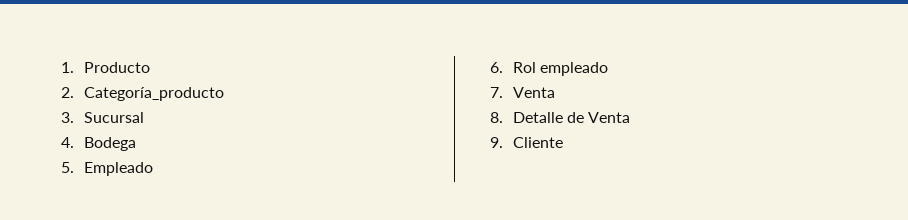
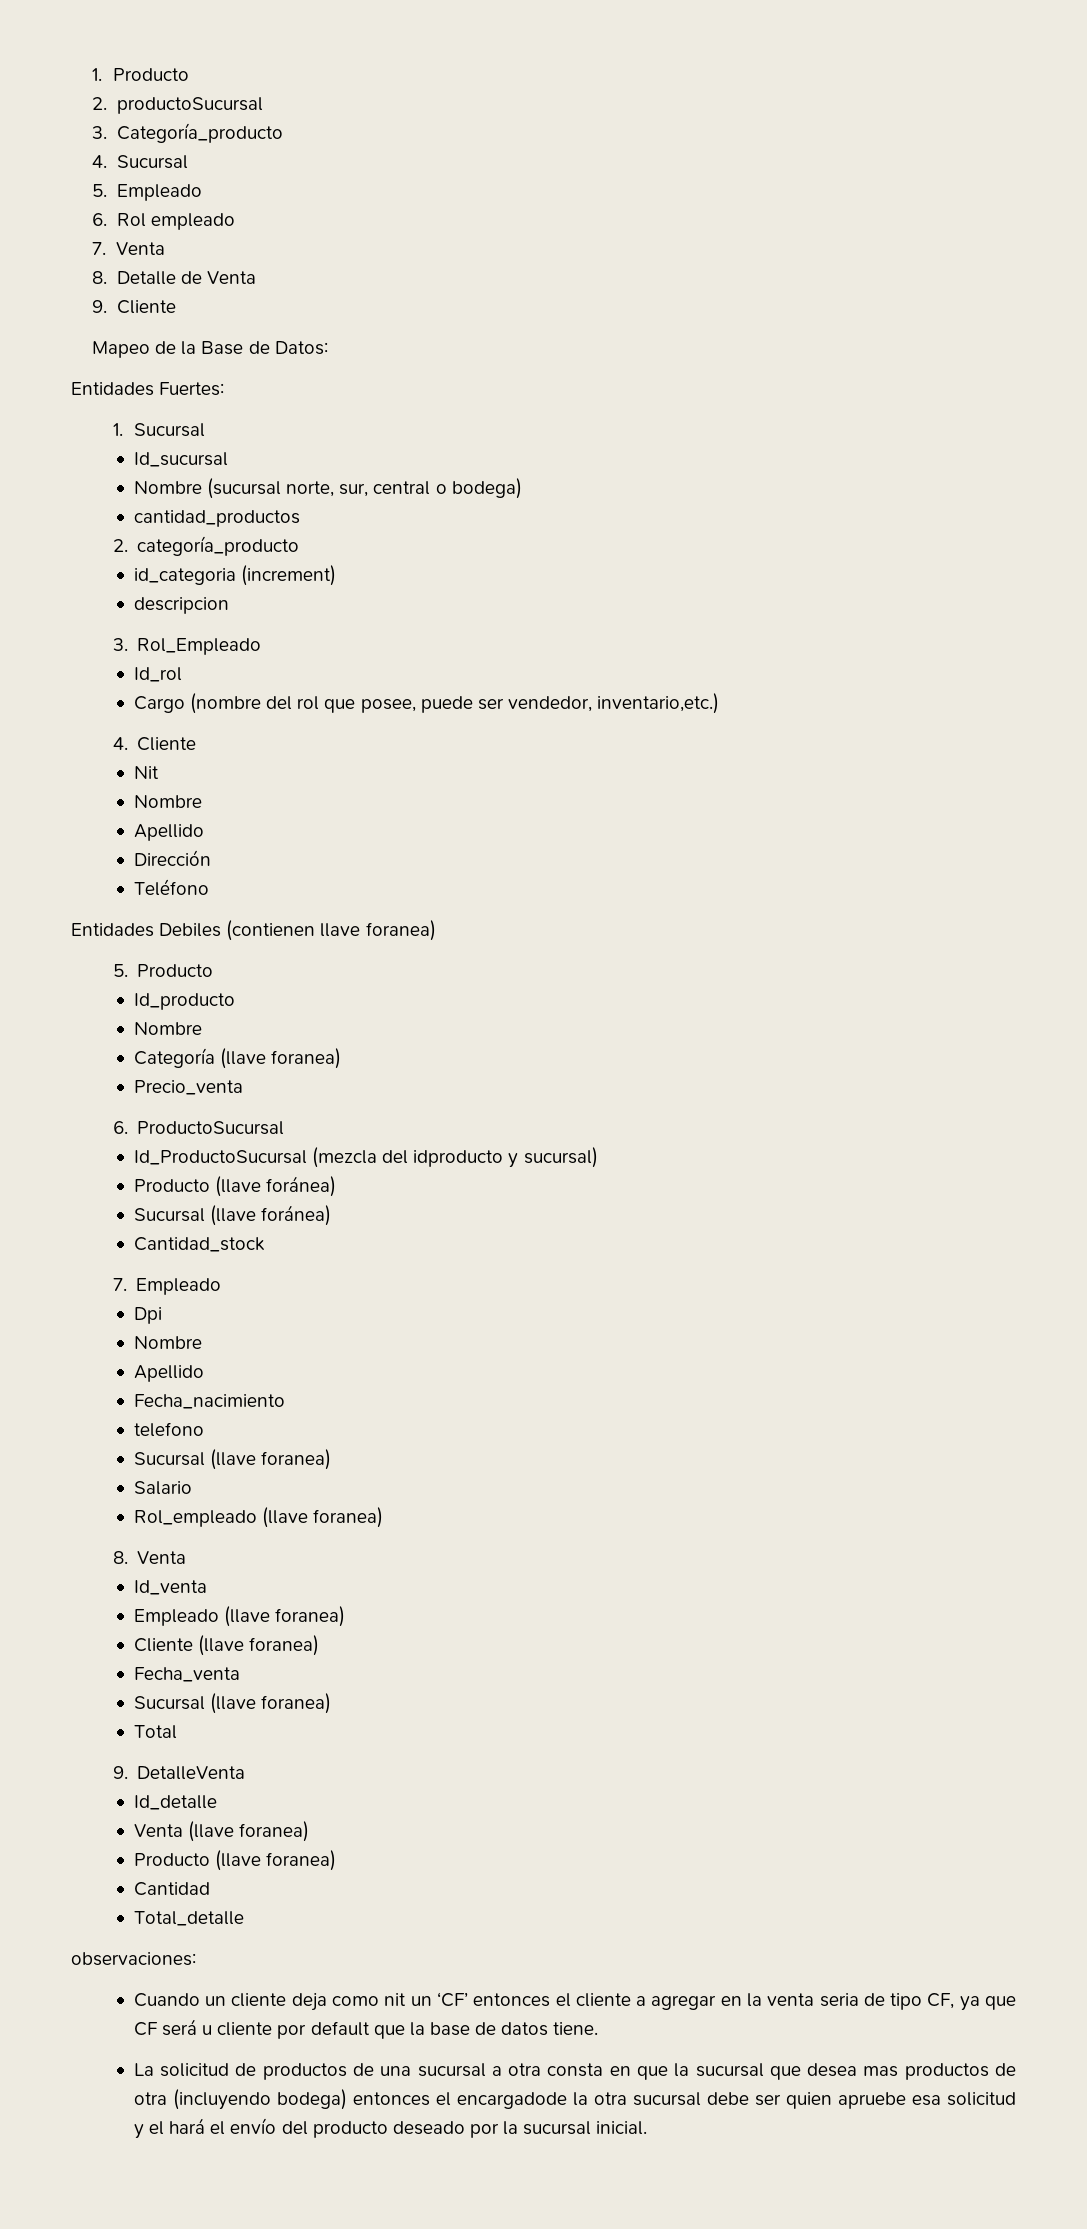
- 2. Categoría_producto
+ 2. productoSucursal
+ 3. Categoría_producto
- 3. Sucursal
- 4. Bodega
+ 4. Sucursal
+ Mapeo de la Base de Datos:
+ Entidades Fuertes:
+ 1. Sucursal
+ Id_sucursal
+ Nombre (sucursal norte, sur, central o bodega)
+ cantidad_productos
+ 2. categoría_producto
+ id_categoria (increment)
+ descripcion
+ 3. Rol_Empleado
+ Id_rol
+ Cargo (nombre del rol que posee, puede ser vendedor, inventario,etc.)
+ 4. Cliente
+ Nit
+ Nombre
+ Apellido
+ Dirección
+ Teléfono
+ Entidades Debiles (contienen llave foranea)
+ 5. Producto
+ Id_producto
+ Nombre
+ Categoría (llave foranea)
+ Precio_venta
+ 6. ProductoSucursal
+ Id_ProductoSucursal (mezcla del idproducto y sucursal)
+ Producto (llave foránea)
+ Sucursal (llave foránea)
+ Cantidad_stock
+ 7. Empleado
+ Dpi
+ Nombre
+ Apellido
+ Fecha_nacimiento
+ telefono
+ Sucursal (llave foranea)
+ Salario
+ Rol_empleado (llave foranea)
+ 8. Venta
+ Id_venta
+ Empleado (llave foranea)
+ Cliente (llave foranea)
+ Fecha_venta
+ Sucursal (llave foranea)
+ Total
+ 9. DetalleVenta
+ Id_detalle
+ Venta (llave foranea)
+ Producto (llave foranea)
+ Cantidad
+ Total_detalle
+ observaciones:
+ Cuando un cliente deja como nit un ‘CF’ entonces el cliente a agregar en la venta seria de tipo CF, ya que CF será u cliente por default que la base de datos tiene.
+ La solicitud de productos de una sucursal a otra consta en que la sucursal que desea mas productos de otra (incluyendo bodega) entonces el encargadode la otra sucursal debe ser quien apruebe esa solicitud y el hará el envío del producto deseado por la sucursal inicial.

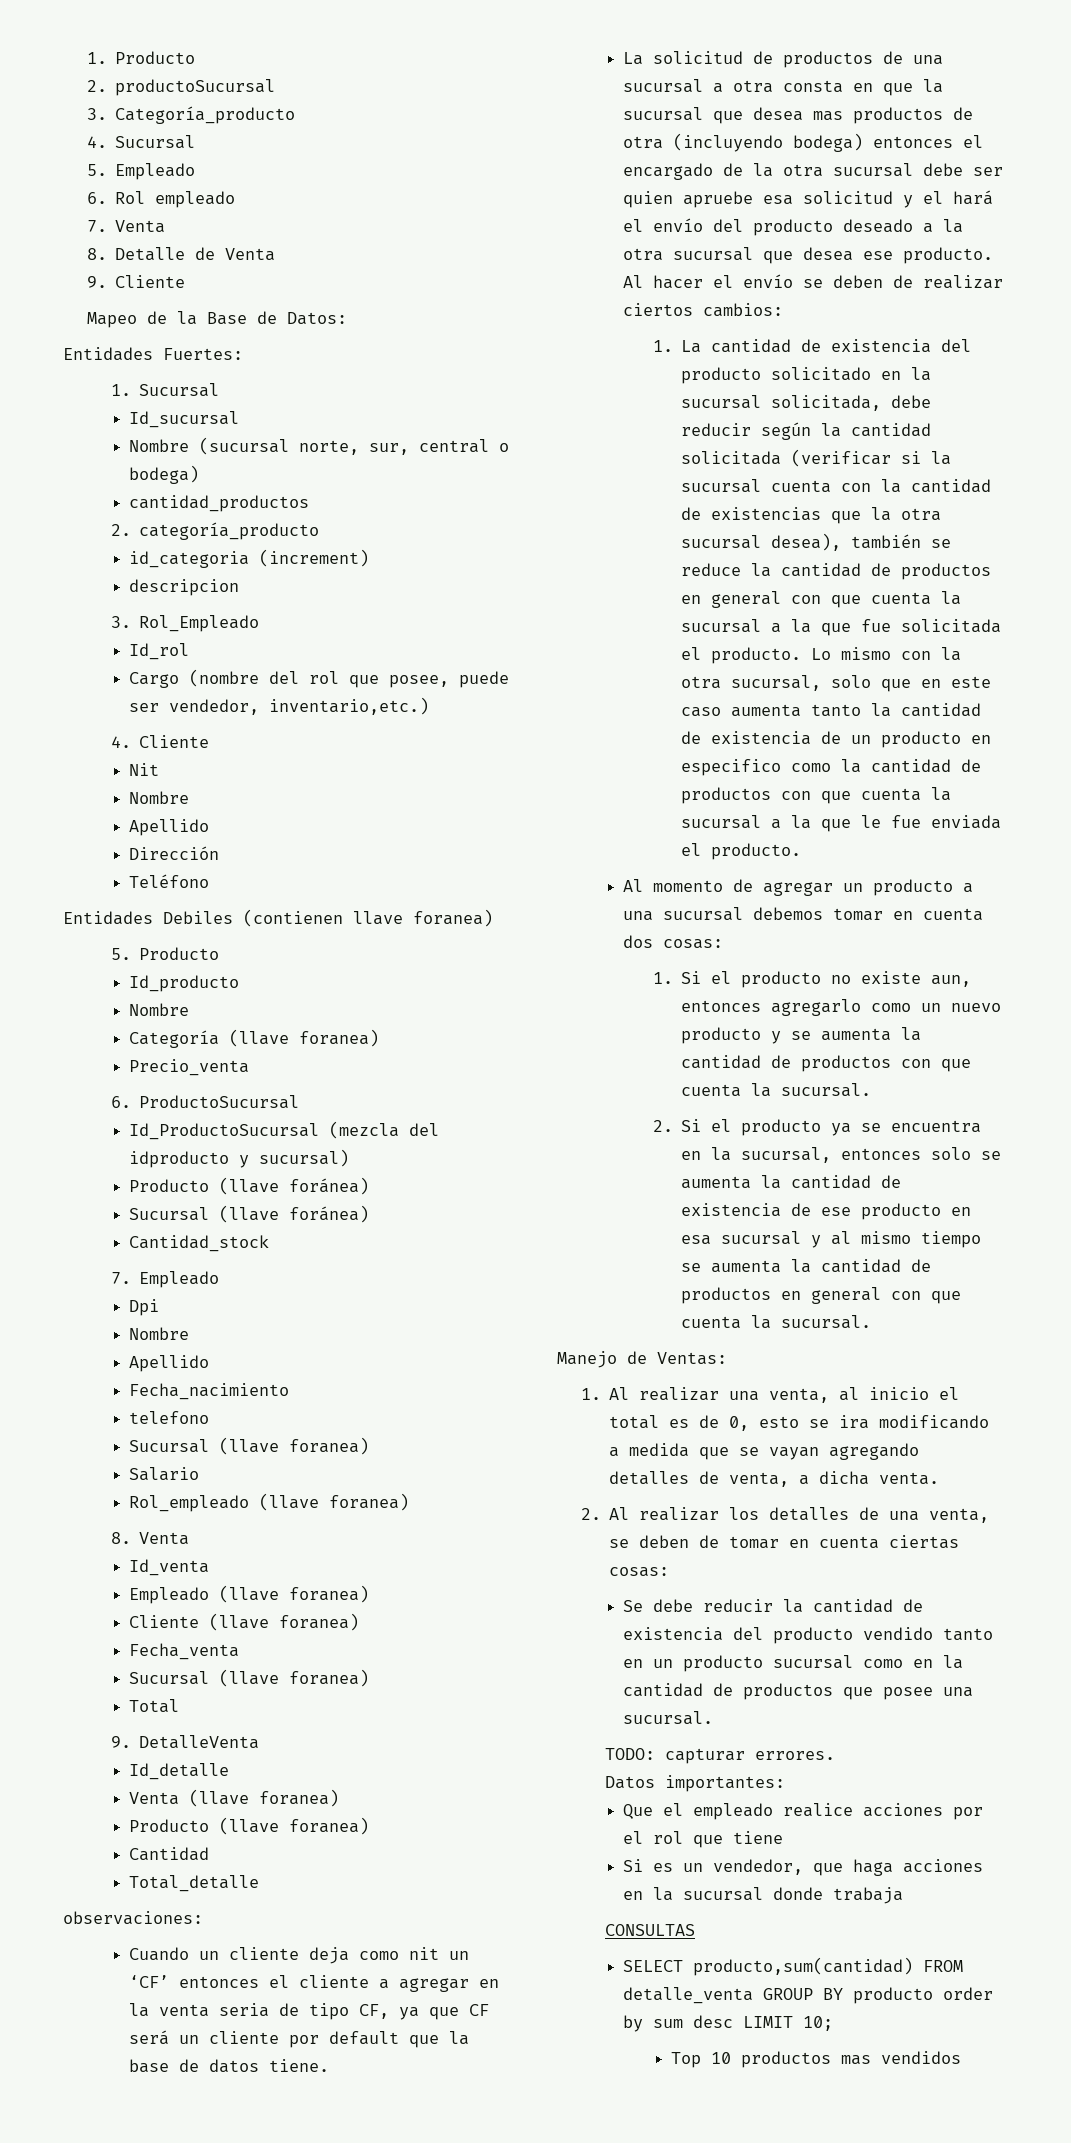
- Cuando un cliente deja como nit un ‘CF’ entonces el cliente a agregar en la venta seria de tipo CF, ya que CF será u cliente por default que la base de datos tiene.
+ Cuando un cliente deja como nit un ‘CF’ entonces el cliente a agregar en la venta seria de tipo CF, ya que CF será un cliente por default que la base de datos tiene.
- La solicitud de productos de una sucursal a otra consta en que la sucursal que desea mas productos de otra (incluyendo bodega) entonces el encargadode la otra sucursal debe ser quien apruebe esa solicitud y el hará el envío del producto deseado por la sucursal inicial.
+ La solicitud de productos de una sucursal a otra consta en que la sucursal que desea mas productos de otra (incluyendo bodega) entonces el encargado de la otra sucursal debe ser quien apruebe esa solicitud y el hará el envío del producto deseado a la otra sucursal que desea ese producto. Al hacer el envío se deben de realizar ciertos cambios:
+ 1. La cantidad de existencia del producto solicitado en la sucursal solicitada, debe reducir según la cantidad solicitada (verificar si la sucursal cuenta con la cantidad de existencias que la otra sucursal desea), también se reduce la cantidad de productos en general con que cuenta la sucursal a la que fue solicitada el producto. Lo mismo con la otra sucursal, solo que en este caso aumenta tanto la cantidad de existencia de un producto en especifico como la cantidad de productos con que cuenta la sucursal a la que le fue enviada el producto.
+ Al momento de agregar un producto a una sucursal debemos tomar en cuenta dos cosas:
+ 1. Si el producto no existe aun, entonces agregarlo como un nuevo producto y se aumenta la cantidad de productos con que cuenta la sucursal.
+ 2. Si el producto ya se encuentra en la sucursal, entonces solo se aumenta la cantidad de existencia de ese producto en esa sucursal y al mismo tiempo se aumenta la cantidad de productos en general con que cuenta la sucursal.
+ Manejo de Ventas:
+ 1. Al realizar una venta, al inicio el total es de 0, esto se ira modificando a medida que se vayan agregando detalles de venta, a dicha venta.
+ 2. Al realizar los detalles de una venta, se deben de tomar en cuenta ciertas cosas:
+ Se debe reducir la cantidad de existencia del producto vendido tanto en un producto sucursal como en la cantidad de productos que posee una sucursal.
+ TODO: capturar errores.
+ Datos importantes:
+ Que el empleado realice acciones por el rol que tiene
+ Si es un vendedor, que haga acciones en la sucursal donde trabaja
+ CONSULTAS
+ SELECT producto,sum(cantidad) FROM detalle_venta GROUP BY producto order by sum desc LIMIT 10;
+ Top 10 productos mas vendidos

